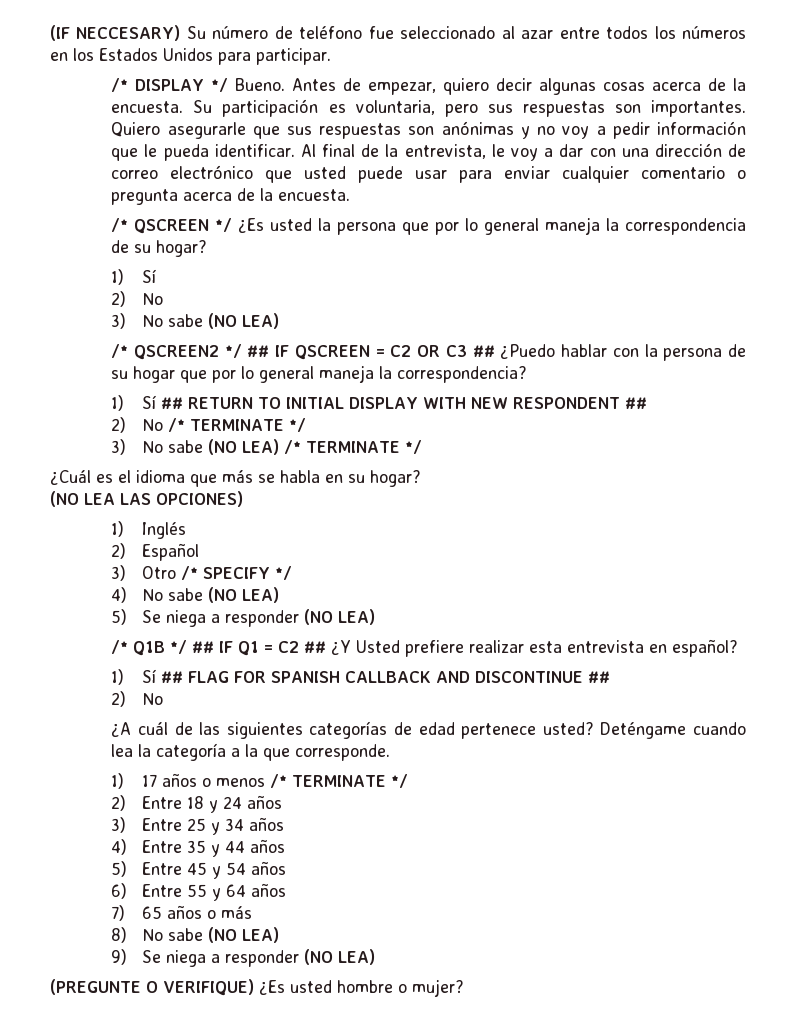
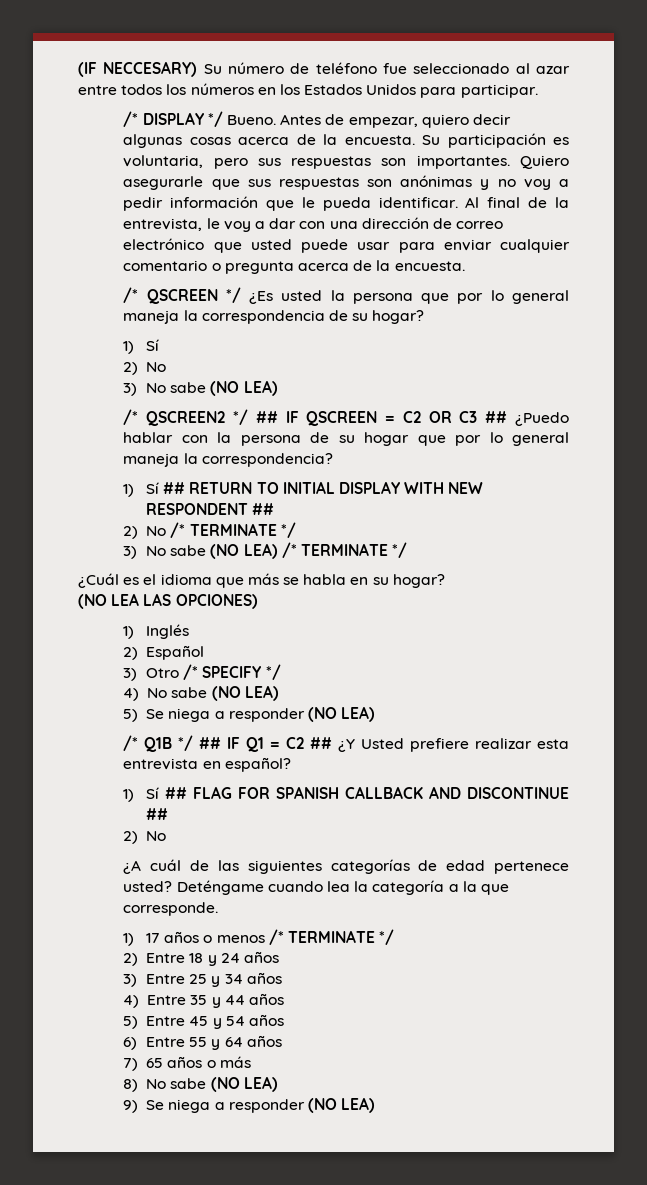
- (PREGUNTE O VERIFIQUE) ¿Es usted hombre o mujer?

